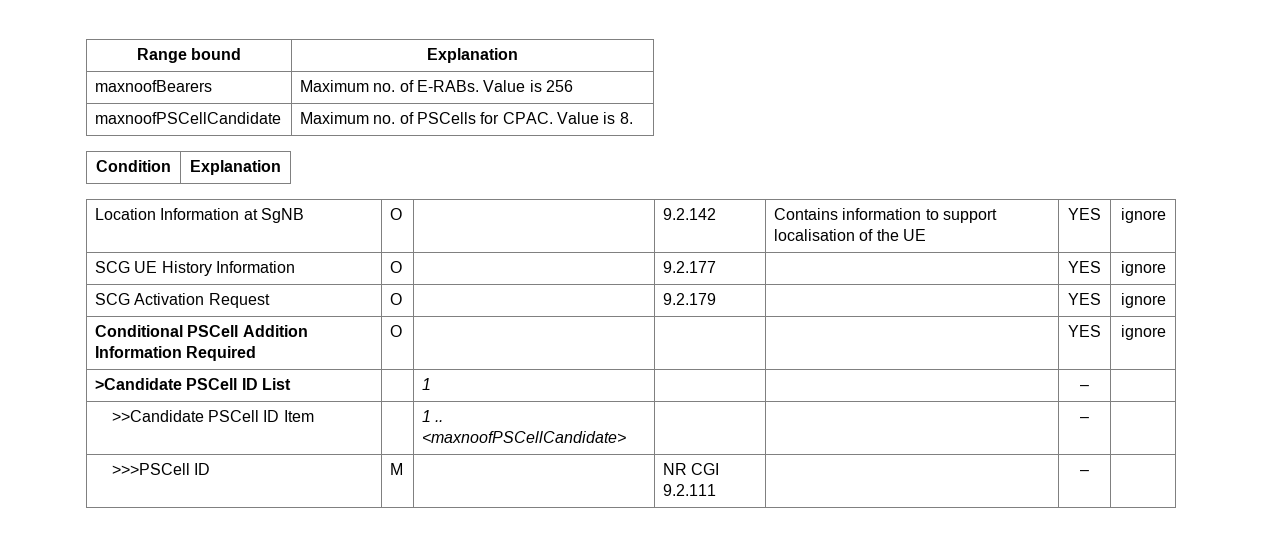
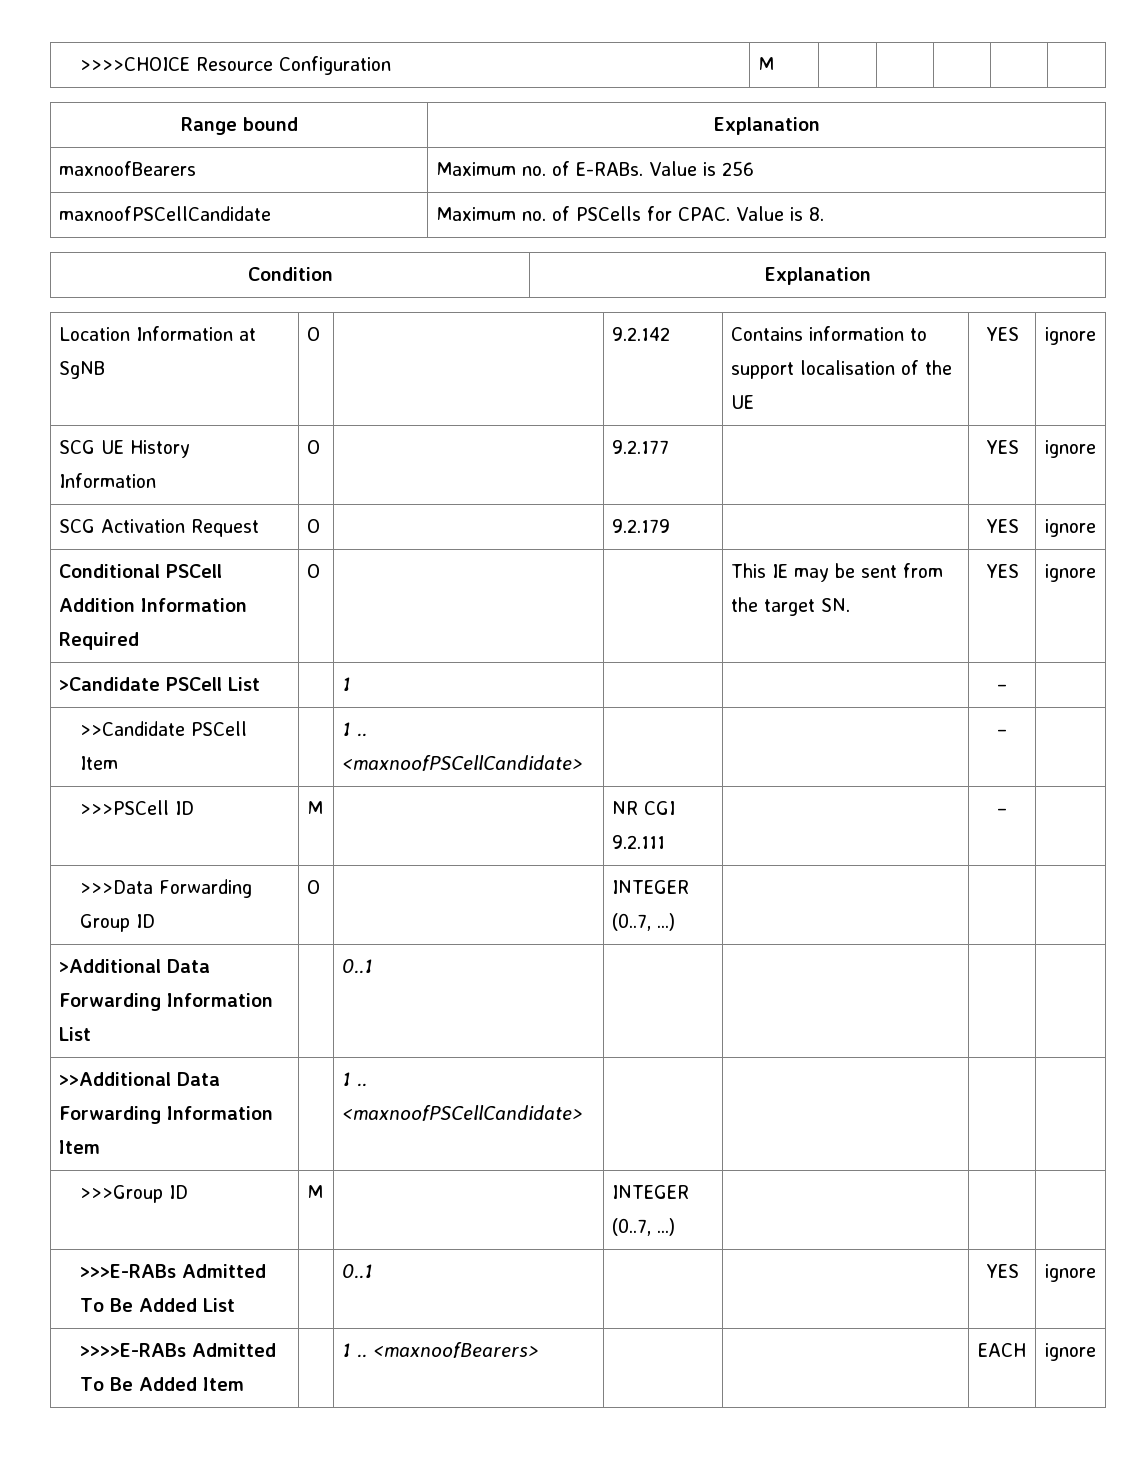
+ >>>>CHOICE Resource Configuration | M | | | | |
- Conditional PSCell Addition Information Required | O | | | | YES | ignore
+ Conditional PSCell Addition Information Required | O | | | This IE may be sent from the target SN. | YES | ignore
- >Candidate PSCell ID List | | 1 | | | – |
+ >Candidate PSCell List | | 1 | | | – |
- >>Candidate PSCell ID Item | | 1 .. <maxnoofPSCellCandidate> | | | – |
+ >>Candidate PSCell Item | | 1 .. <maxnoofPSCellCandidate> | | | – |
+ >>>Data Forwarding Group ID | O | | INTEGER (0..7, ...) | | |
+ >Additional Data Forwarding Information List | | 0..1 | | | |
+ >>Additional Data Forwarding Information Item | | 1 .. <maxnoofPSCellCandidate> | | | |
+ >>>Group ID | M | | INTEGER (0..7, ...) | | |
+ >>>E-RABs Admitted To Be Added List | | 0..1 | | | YES | ignore
+ >>>>E-RABs Admitted To Be Added Item | | 1 .. <maxnoofBearers> | | | EACH | ignore

